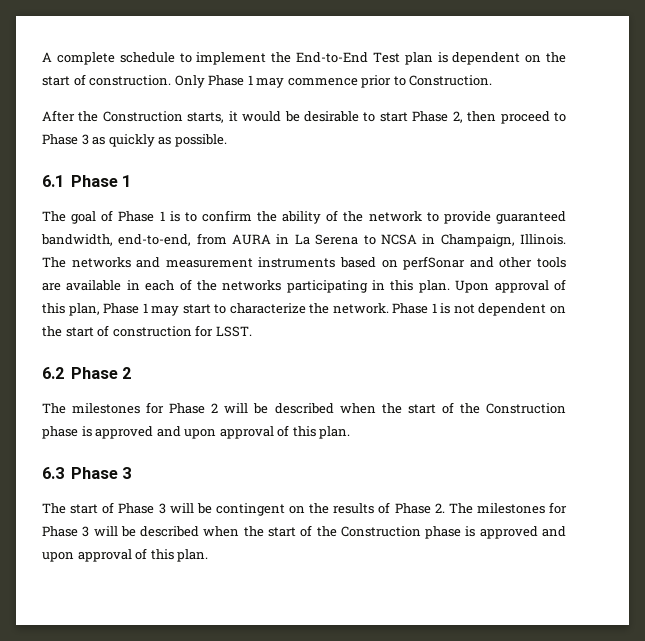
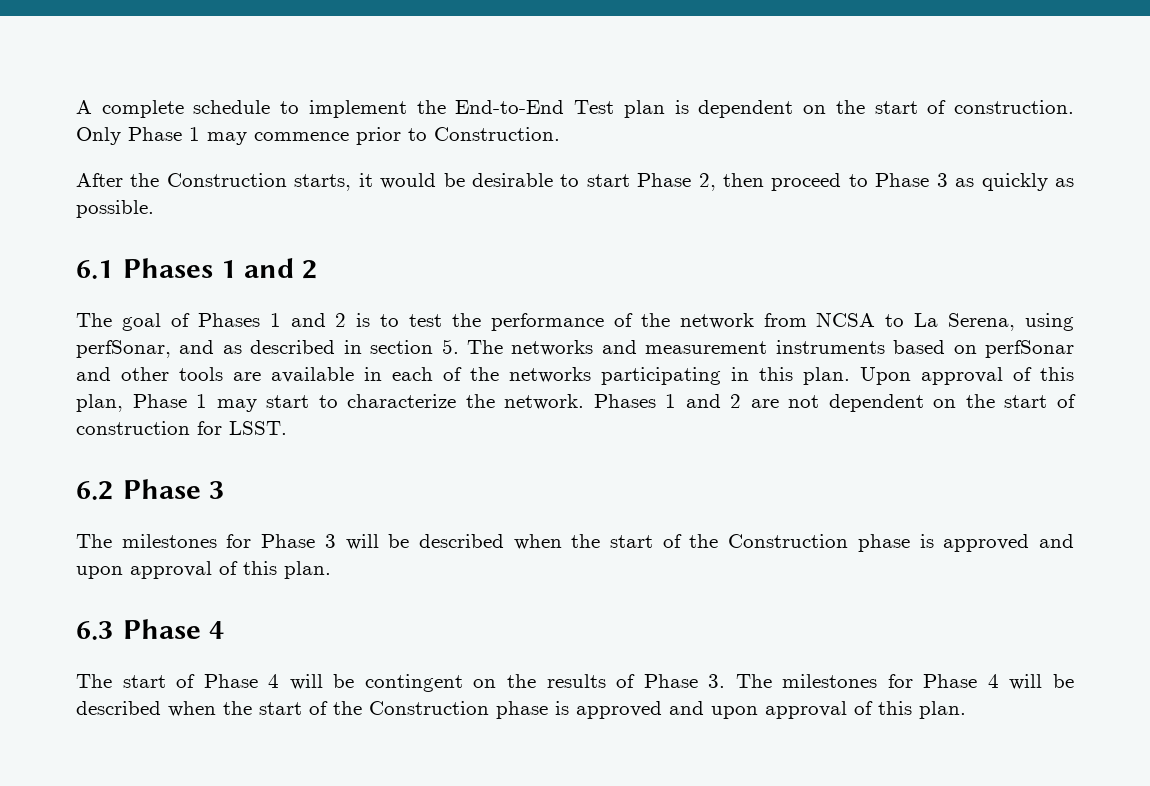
- 6.1 Phase 1
+ 6.1 Phases 1 and 2
- The goal of Phase 1 is to confirm the ability of the network to provide guaranteed bandwidth, end-to-end, from AURA in La Serena to NCSA in Champaign, Illinois. The networks and measurement instruments based on perfSonar and other tools are available in each of the networks participating in this plan.
+ The goal of Phases 1 and 2 is to test the performance of the network from NCSA to La Serena, using perfSonar, and as described in section 5. The networks and measurement instruments based on perfSonar and other tools are available in each of the networks participating in this plan.
- Phase 1 is not dependent on the start of construction for LSST.
+ Phases 1 and 2 are not dependent on the start of construction for LSST.
- 6.2 Phase 2
- The milestones for Phase 2 will be described when the start of the Construction phase is approved and upon approval of this plan.
- 6.3 Phase 3
- The start of Phase 3 will be contingent on the results of Phase 2. The milestones for Phase 3 will be described when the start of the Construction phase is approved and upon approval of this plan.
+ 6.2 Phase 3
+ The milestones for Phase 3 will be described when the start of the Construction phase is approved and upon approval of this plan.
+ 6.3 Phase 4
+ The start of Phase 4 will be contingent on the results of Phase 3. The milestones for Phase 4 will be described when the start of the Construction phase is approved and upon approval of this plan.

